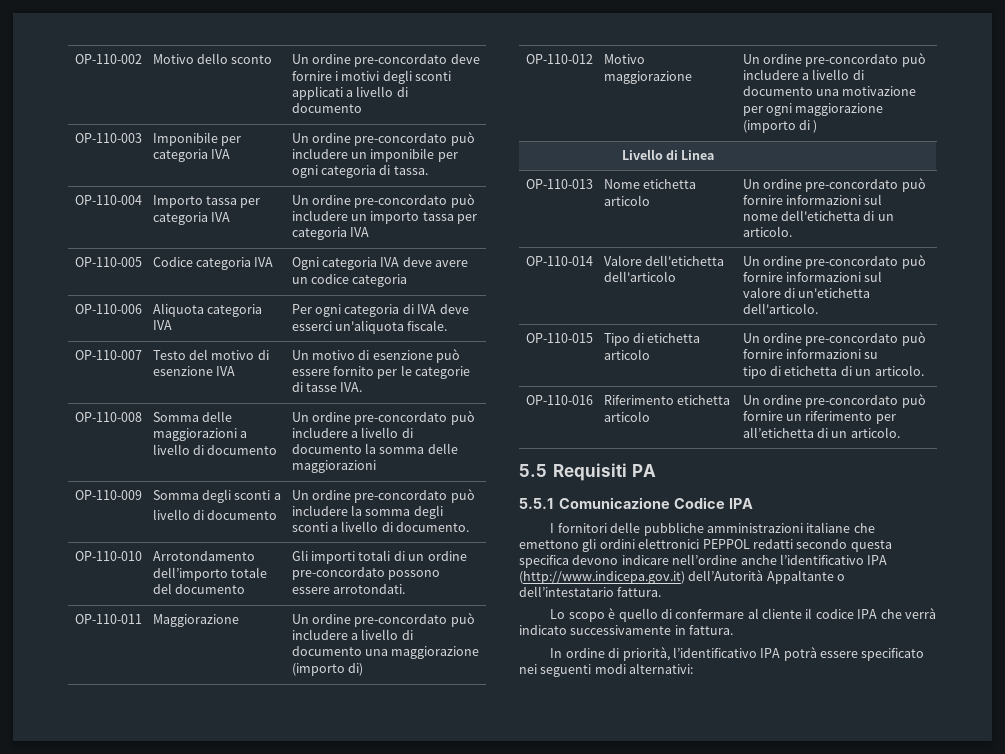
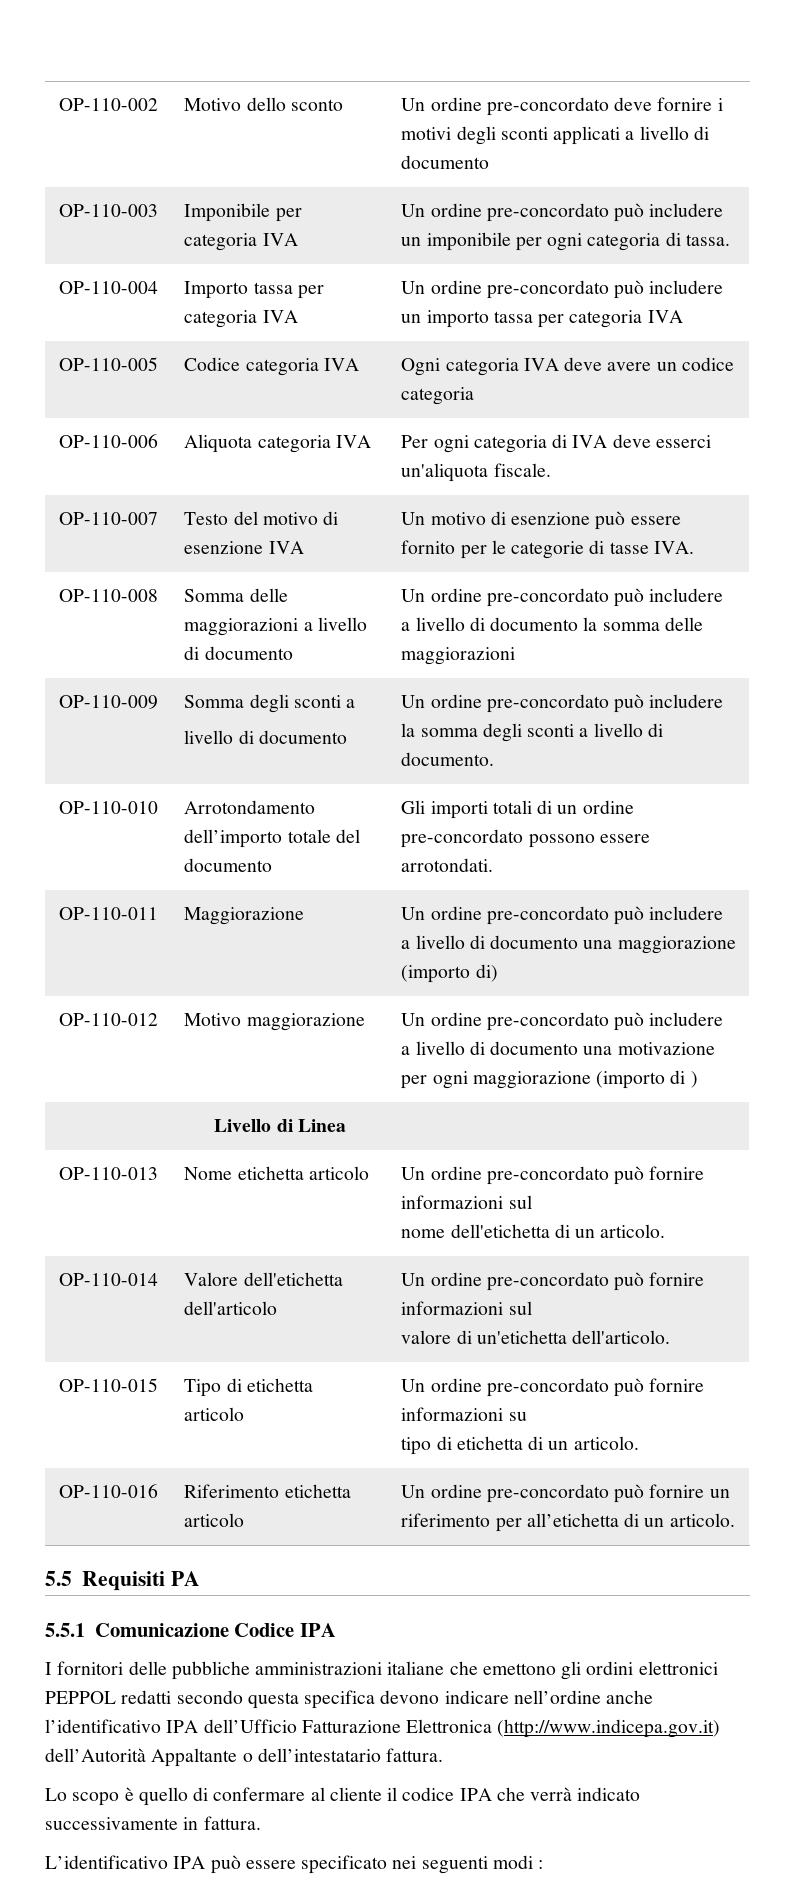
- I fornitori delle pubbliche amministrazioni italiane che emettono gli ordini elettronici PEPPOL redatti secondo questa specifica devono indicare nell’ordine anche l’identificativo IPA (http://www.indicepa.gov.it) dell’Autorità Appaltante o dell’intestatario fattura.
+ I fornitori delle pubbliche amministrazioni italiane che emettono gli ordini elettronici PEPPOL redatti secondo questa specifica devono indicare nell’ordine anche l’identificativo IPA dell’Ufficio Fatturazione Elettronica (http://www.indicepa.gov.it) dell’Autorità Appaltante o dell’intestatario fattura.
- In ordine di priorità, l’identificativo IPA potrà essere specificato nei seguenti modi alternativi:
+ L’identificativo IPA può essere specificato nei seguenti modi :

